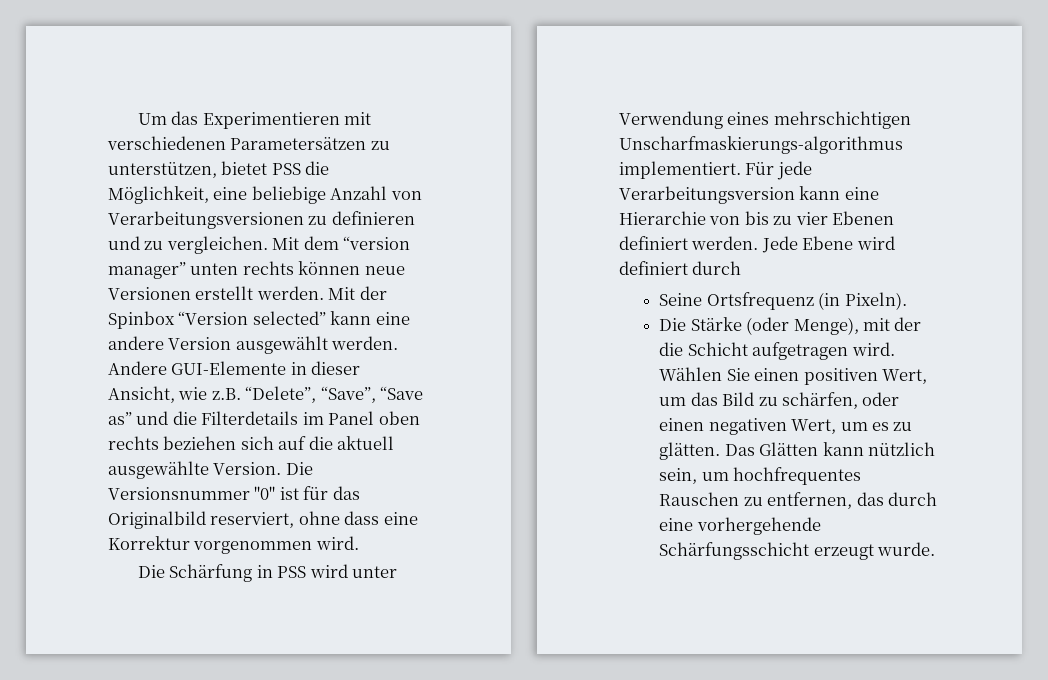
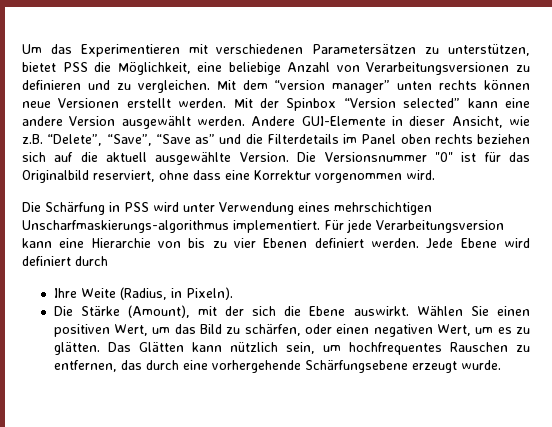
- Seine Ortsfrequenz (in Pixeln).
+ Ihre Weite (Radius, in Pixeln).
- Die Stärke (oder Menge), mit der die Schicht aufgetragen wird.
+ Die Stärke (Amount), mit der sich die Ebene auswirkt.
- Das Glätten kann nützlich sein, um hochfrequentes Rauschen zu entfernen, das durch eine vorhergehende Schärfungsschicht erzeugt wurde.
+ Das Glätten kann nützlich sein, um hochfrequentes Rauschen zu entfernen, das durch eine vorhergehende Schärfungsebene erzeugt wurde.

